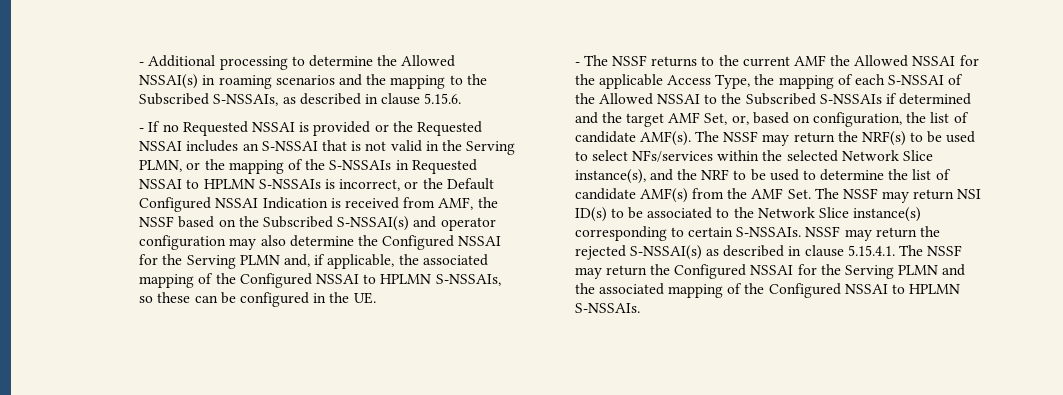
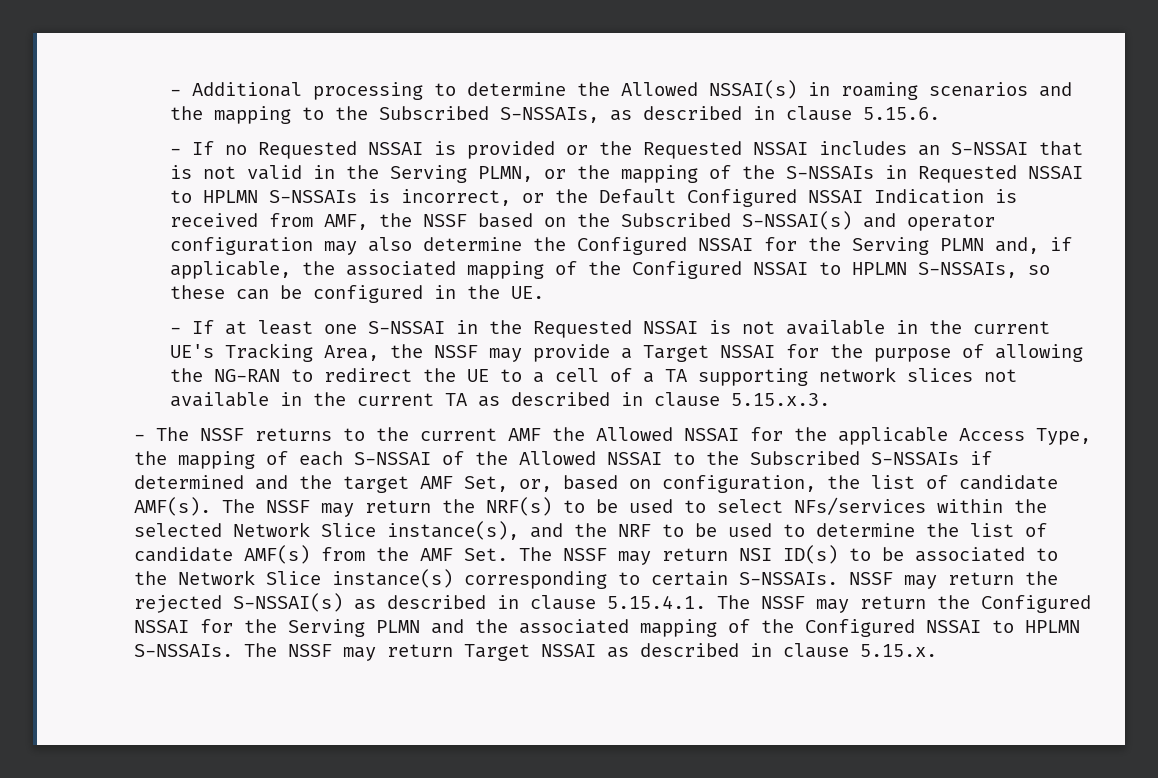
+ - If at least one S-NSSAI in the Requested NSSAI is not available in the current UE's Tracking Area, the NSSF may provide a Target NSSAI for the purpose of allowing the NG-RAN to redirect the UE to a cell of a TA supporting network slices not available in the current TA as described in clause 5.15.x.3.
+ The NSSF may return Target NSSAI as described in clause 5.15.x.

